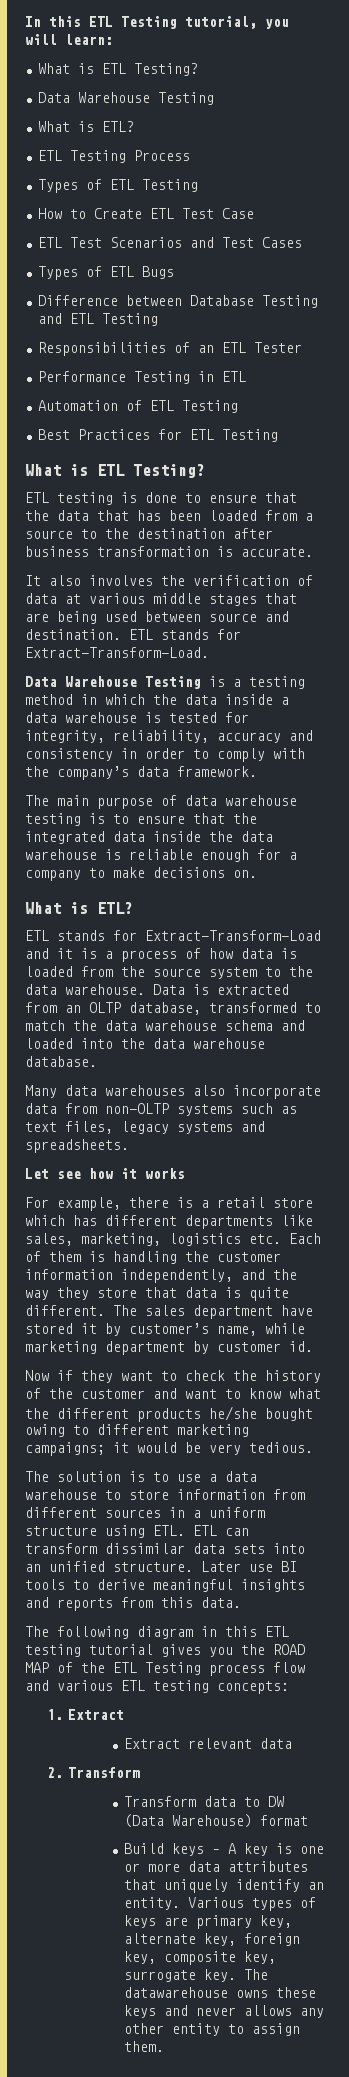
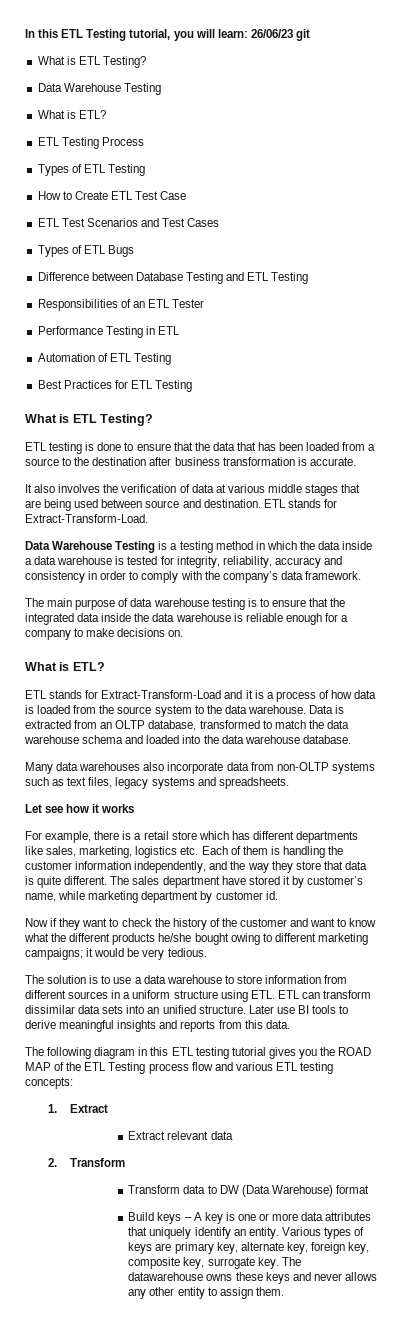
- In this ETL Testing tutorial, you will learn:
+ In this ETL Testing tutorial, you will learn: 26/06/23 git

